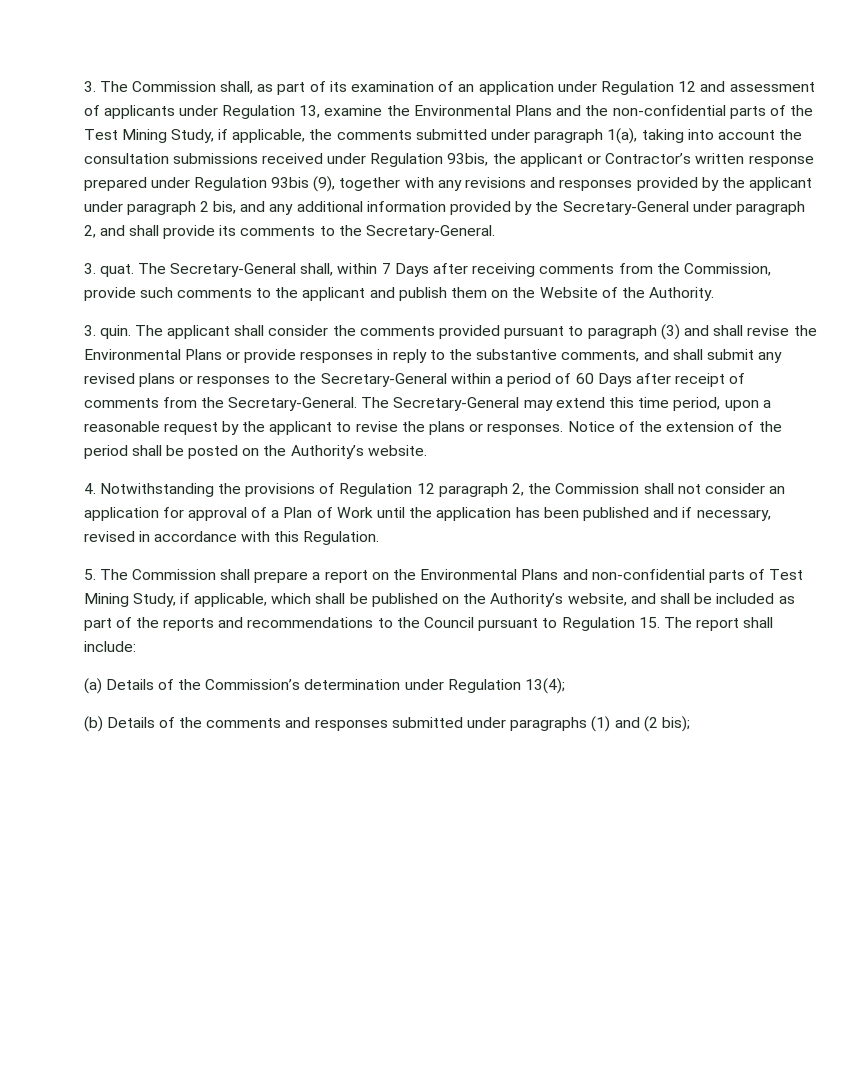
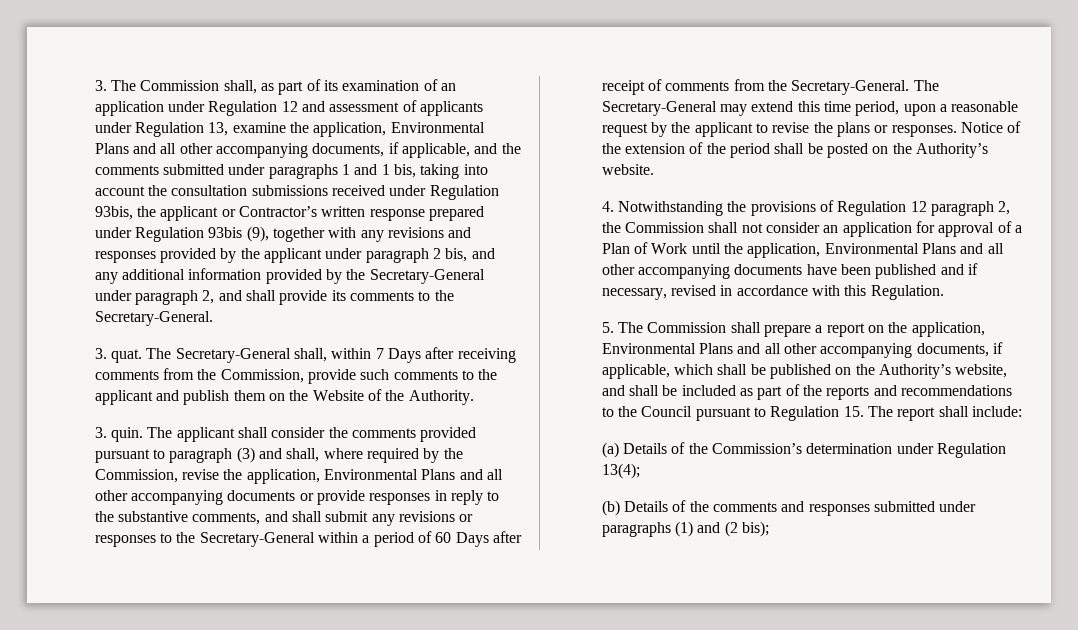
- 3. The Commission shall, as part of its examination of an application under Regulation 12 and assessment of applicants under Regulation 13, examine the Environmental Plans and the non-confidential parts of the Test Mining Study, if applicable, the comments submitted under paragraph 1(a), taking into account the consultation submissions received under Regulation 93bis, the applicant or Contractor’s written response prepared under Regulation 93bis (9), together with any revisions and responses provided by the applicant under paragraph 2 bis, and any additional information provided by the Secretary-General under paragraph 2, and shall provide its comments to the Secretary-General.
+ 3. The Commission shall, as part of its examination of an application under Regulation 12 and assessment of applicants under Regulation 13, examine the application, Environmental Plans and all other accompanying documents, if applicable, and the comments submitted under paragraphs 1 and 1 bis, taking into account the consultation submissions received under Regulation 93bis, the applicant or Contractor’s written response prepared under Regulation 93bis (9), together with any revisions and responses provided by the applicant under paragraph 2 bis, and any additional information provided by the Secretary-General under paragraph 2, and shall provide its comments to the Secretary-General.
- The applicant shall consider the comments provided pursuant to paragraph (3) and shall revise the Environmental Plans or provide responses in reply to the substantive comments, and shall submit any revised plans or responses to the Secretary-General within a period of 60 Days after receipt of comments from the Secretary-General.
+ The applicant shall consider the comments provided pursuant to paragraph (3) and shall, where required by the Commission, revise the application, Environmental Plans and all other accompanying documents or provide responses in reply to the substantive comments, and shall submit any revisions or responses to the Secretary-General within a period of 60 Days after receipt of comments from the Secretary-General.
- 4. Notwithstanding the provisions of Regulation 12 paragraph 2, the Commission shall not consider an application for approval of a Plan of Work until the application has been published and if necessary, revised in accordance with this Regulation.
+ 4. Notwithstanding the provisions of Regulation 12 paragraph 2, the Commission shall not consider an application for approval of a Plan of Work until the application, Environmental Plans and all other accompanying documents have been published and if necessary, revised in accordance with this Regulation.
- 5. The Commission shall prepare a report on the Environmental Plans and non-confidential parts of Test Mining Study, if applicable, which shall be published on the Authority’s website, and shall be included as part of the reports and recommendations to the Council pursuant to Regulation 15. The report shall include:
+ 5. The Commission shall prepare a report on the application, Environmental Plans and all other accompanying documents, if applicable, which shall be published on the Authority’s website, and shall be included as part of the reports and recommendations to the Council pursuant to Regulation 15. The report shall include:

